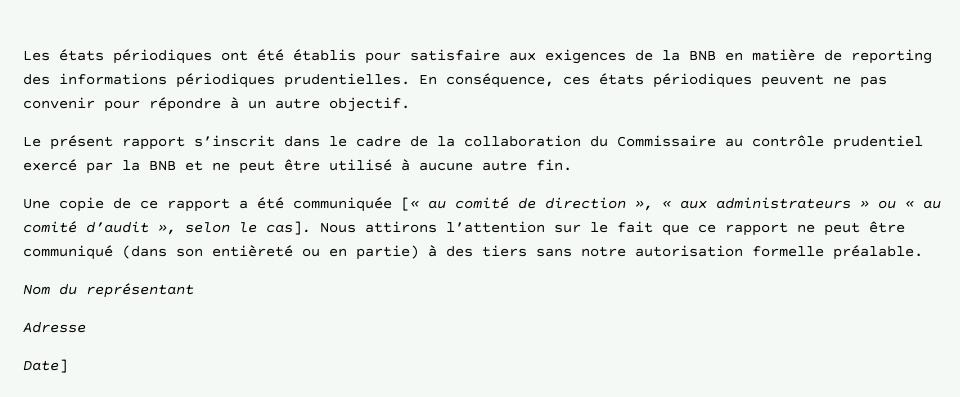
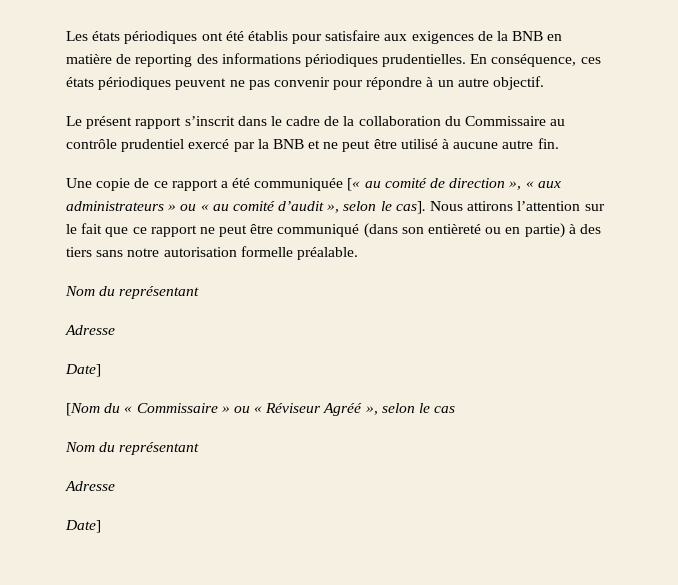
+ [Nom du « Commissaire » ou « Réviseur Agréé », selon le cas
+ Nom du représentant
+ Adresse
+ Date]

